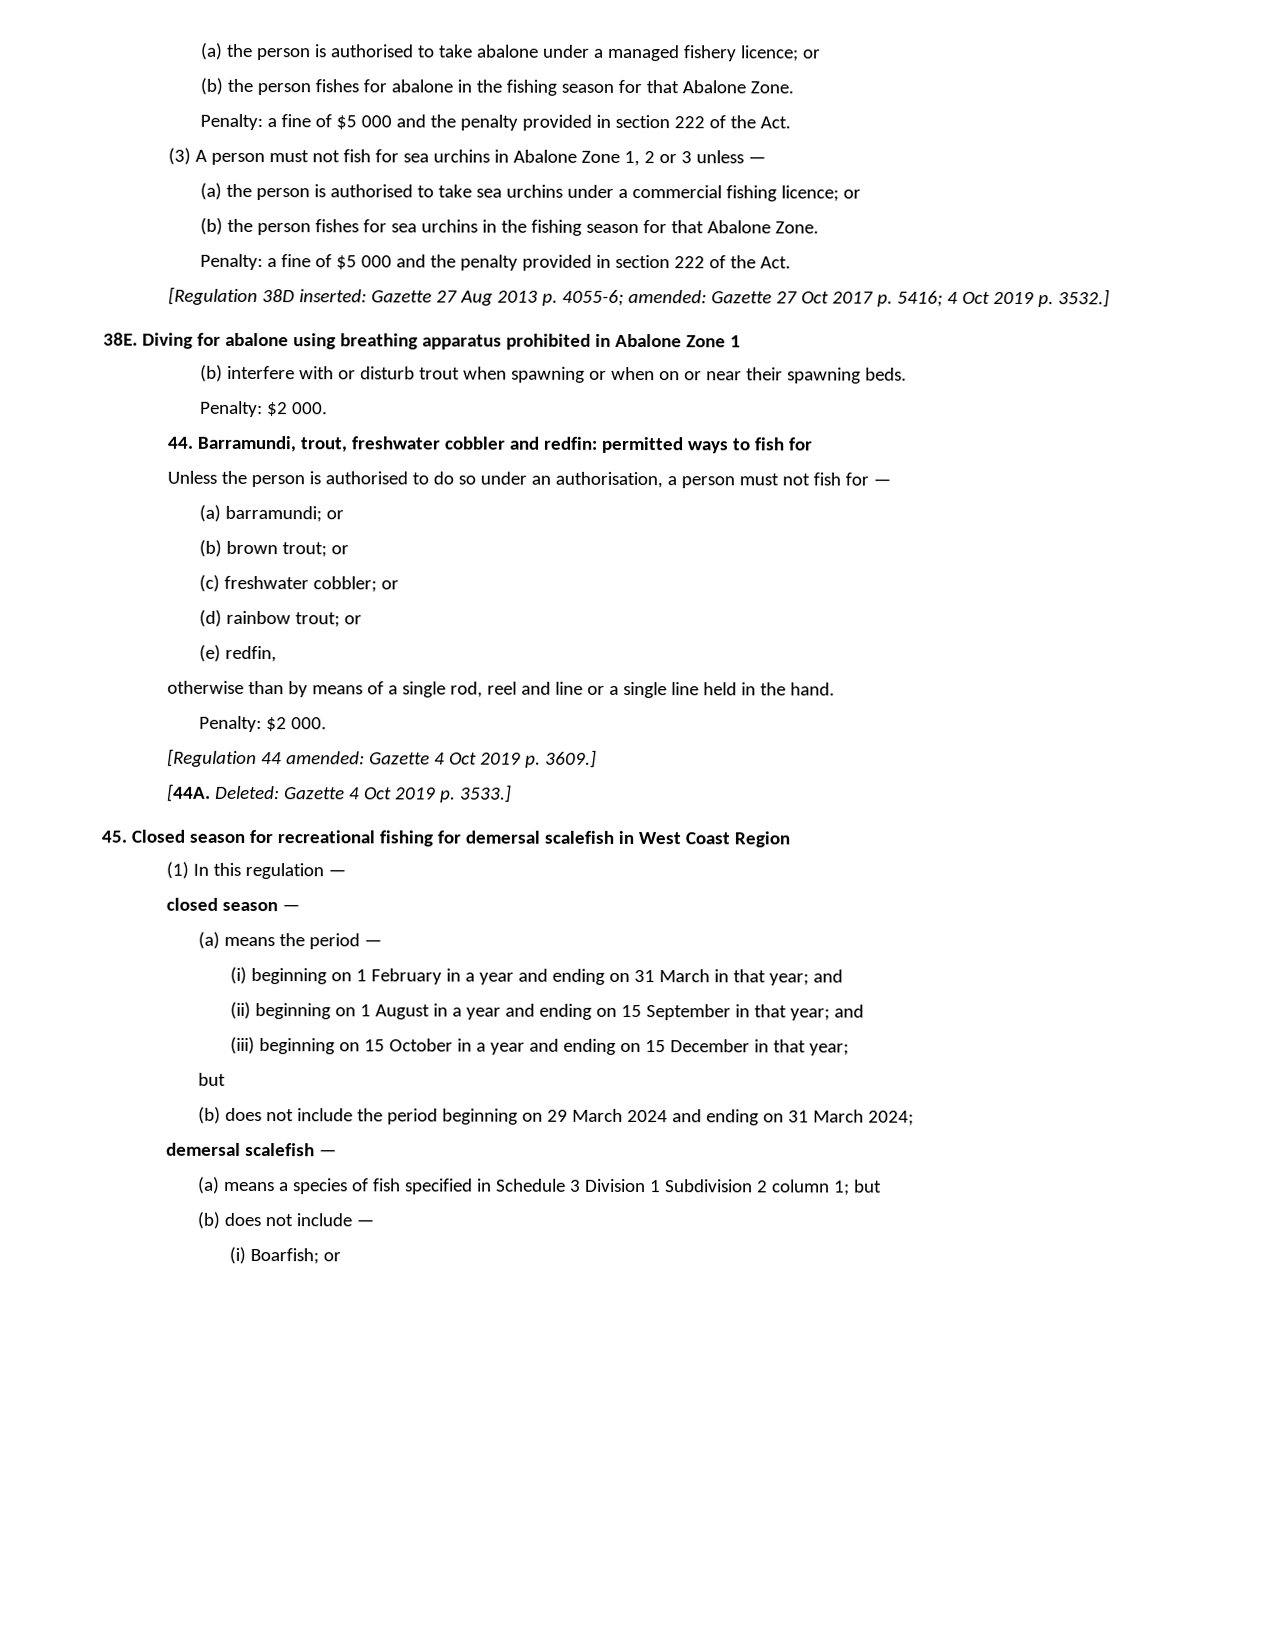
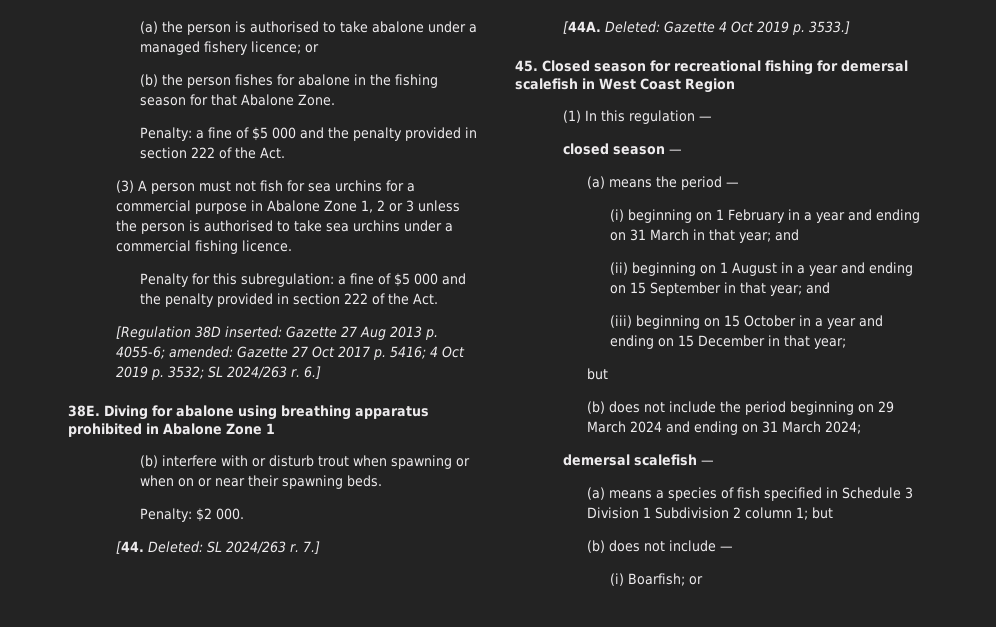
- (3) A person must not fish for sea urchins in Abalone Zone 1, 2 or 3 unless —
- (a) the person is authorised to take sea urchins under a commercial fishing licence; or
- (b) the person fishes for sea urchins in the fishing season for that Abalone Zone.
- Penalty: a fine of $5 000 and the penalty provided in section 222 of the Act.
+ (3) A person must not fish for sea urchins for a commercial purpose in Abalone Zone 1, 2 or 3 unless the person is authorised to take sea urchins under a commercial fishing licence.
+ Penalty for this subregulation: a fine of $5 000 and the penalty provided in section 222 of the Act.
- [Regulation 38D inserted: Gazette 27 Aug 2013 p. 4055-6; amended: Gazette 27 Oct 2017 p. 5416; 4 Oct 2019 p. 3532.]
+ [Regulation 38D inserted: Gazette 27 Aug 2013 p. 4055-6; amended: Gazette 27 Oct 2017 p. 5416; 4 Oct 2019 p. 3532; SL 2024/263 r. 6.]
- 44. Barramundi, trout, freshwater cobbler and redfin: permitted ways to fish for
- Unless the person is authorised to do so under an authorisation, a person must not fish for —
- (a) barramundi; or
- (b) brown trout; or
- (c) freshwater cobbler; or
- (d) rainbow trout; or
- (e) redfin,
- otherwise than by means of a single rod, reel and line or a single line held in the hand.
- Penalty: $2 000.
- [Regulation 44 amended: Gazette 4 Oct 2019 p. 3609.]
+ [44. Deleted: SL 2024/263 r. 7.]

